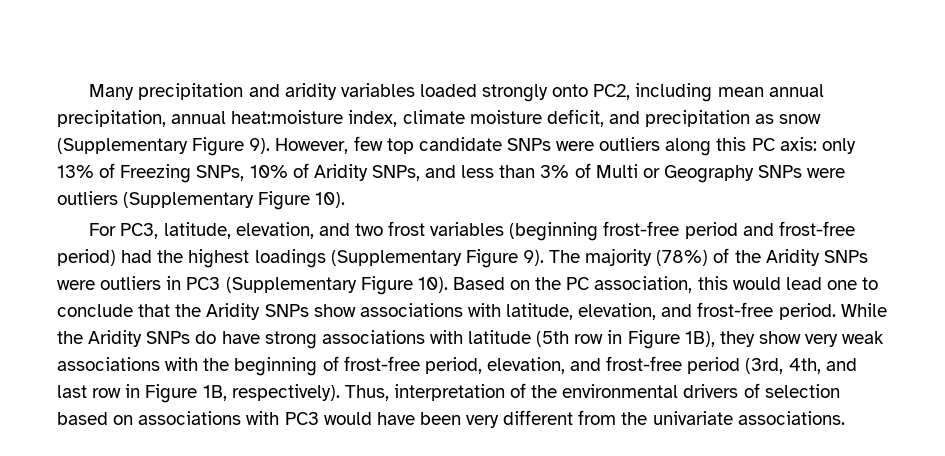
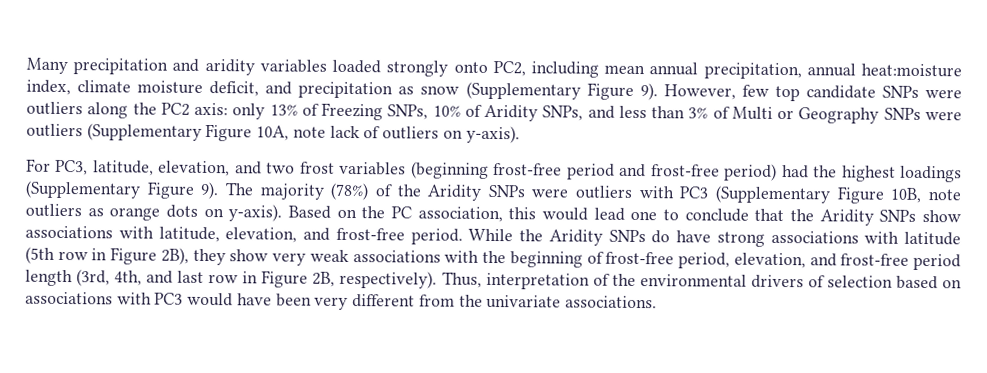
- However, few top candidate SNPs were outliers along this PC axis: only 13% of Freezing SNPs, 10% of Aridity SNPs, and less than 3% of Multi or Geography SNPs were outliers (Supplementary Figure 10).
+ However, few top candidate SNPs were outliers along the PC2 axis: only 13% of Freezing SNPs, 10% of Aridity SNPs, and less than 3% of Multi or Geography SNPs were outliers (Supplementary Figure 10A, note lack of outliers on y-axis).
- The majority (78%) of the Aridity SNPs were outliers in PC3 (Supplementary Figure 10).
+ The majority (78%) of the Aridity SNPs were outliers with PC3 (Supplementary Figure 10B, note outliers as orange dots on y-axis).
- While the Aridity SNPs do have strong associations with latitude (5th row in Figure 1B), they show very weak associations with the beginning of frost-free period, elevation, and frost-free period (3rd, 4th, and last row in Figure 1B, respectively).
+ While the Aridity SNPs do have strong associations with latitude (5th row in Figure 2B), they show very weak associations with the beginning of frost-free period, elevation, and frost-free period length (3rd, 4th, and last row in Figure 2B, respectively).

